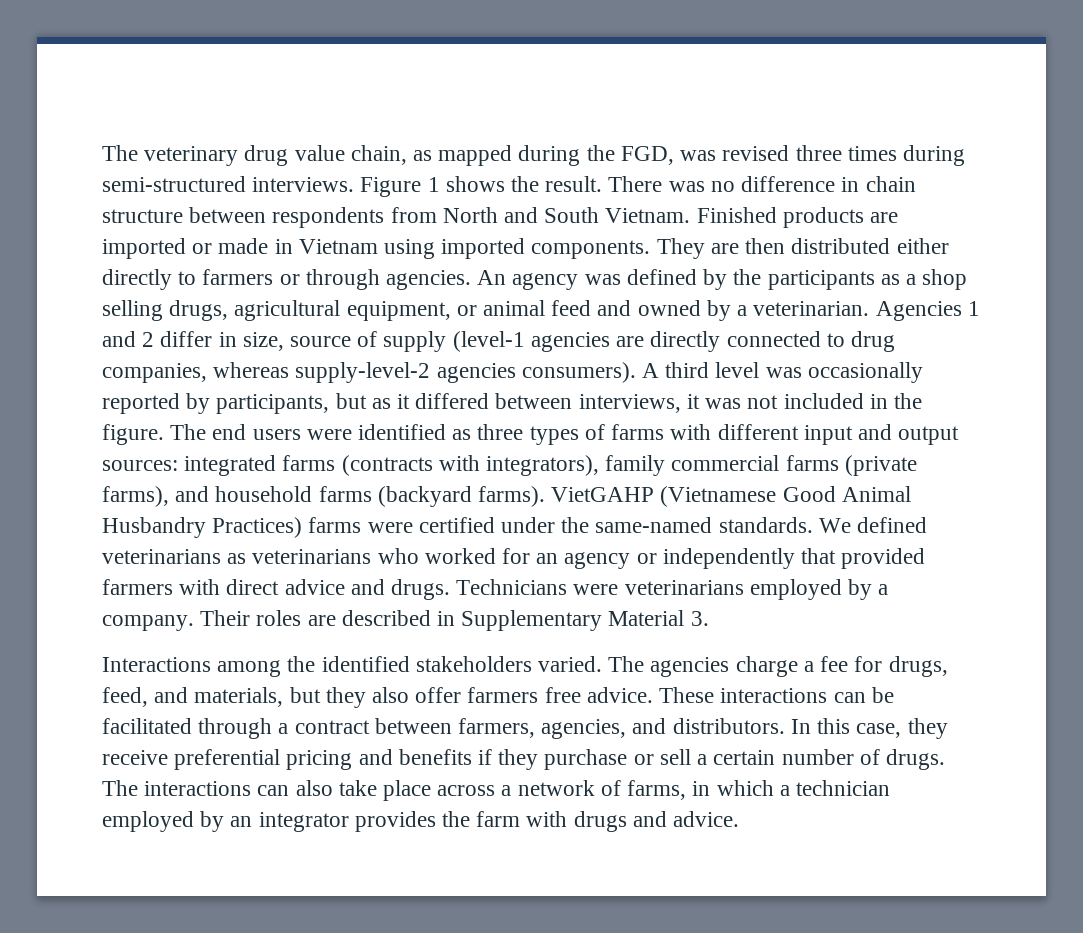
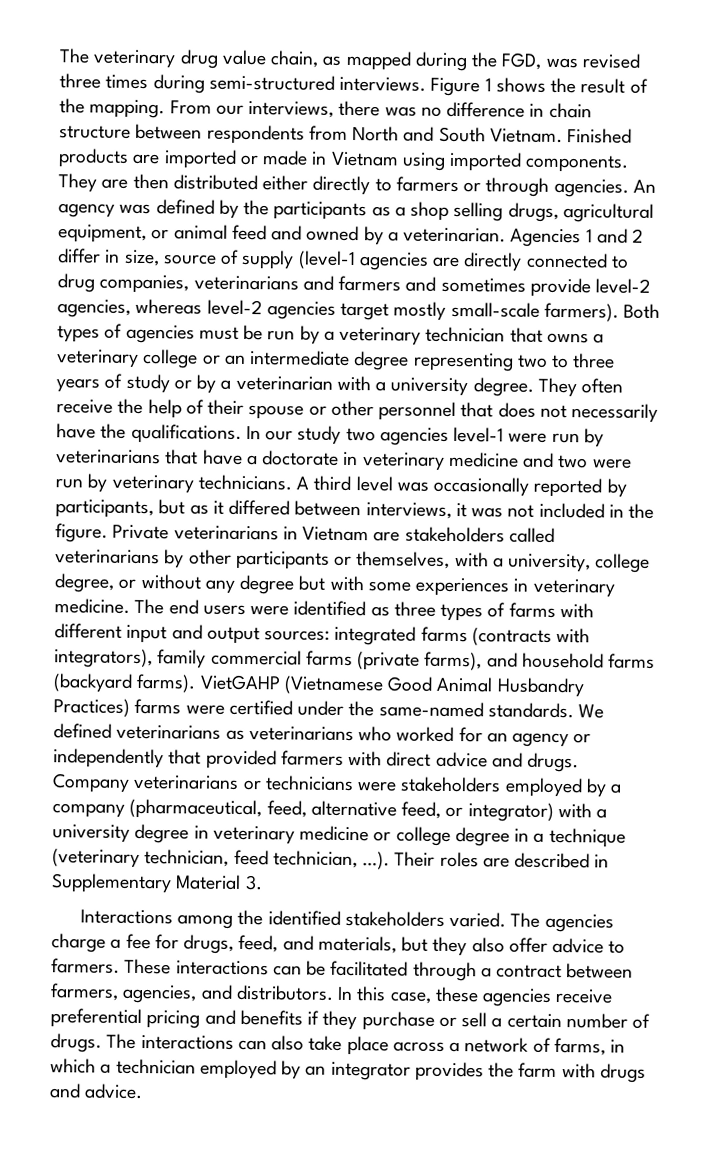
- Figure 1 shows the result. There was no difference in chain structure between respondents from North and South Vietnam.
+ Figure 1 shows the result of the mapping. From our interviews, there was no difference in chain structure between respondents from North and South Vietnam.
- Agencies 1 and 2 differ in size, source of supply (level-1 agencies are directly connected to drug companies, whereas supply-level-2 agencies consumers).
+ Agencies 1 and 2 differ in size, source of supply (level-1 agencies are directly connected to drug companies, veterinarians and farmers and sometimes provide level-2 agencies, whereas level-2 agencies target mostly small-scale farmers). Both types of agencies must be run by a veterinary technician that owns a veterinary college or an intermediate degree representing two to three years of study or by a veterinarian with a university degree. They often receive the help of their spouse or other personnel that does not necessarily have the qualifications. In our study two agencies level-1 were run by veterinarians that have a doctorate in veterinary medicine and two were run by veterinary technicians.
+ Private veterinarians in Vietnam are stakeholders called veterinarians by other participants or themselves, with a university, college degree, or without any degree but with some experiences in veterinary medicine.
- Technicians were veterinarians employed by a company.
+ Company veterinarians or technicians were stakeholders employed by a company (pharmaceutical, feed, alternative feed, or integrator) with a university degree in veterinary medicine or college degree in a technique (veterinary technician, feed technician, …).
- The agencies charge a fee for drugs, feed, and materials, but they also offer farmers free advice.
+ The agencies charge a fee for drugs, feed, and materials, but they also offer advice to farmers.
- In this case, they receive preferential pricing and benefits if they purchase or sell a certain number of drugs.
+ In this case, these agencies receive preferential pricing and benefits if they purchase or sell a certain number of drugs.

